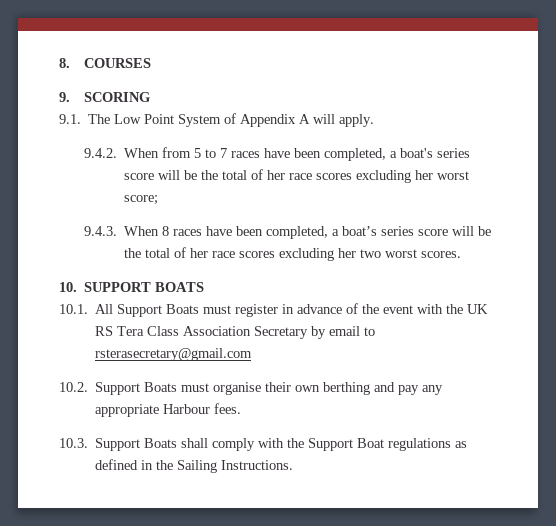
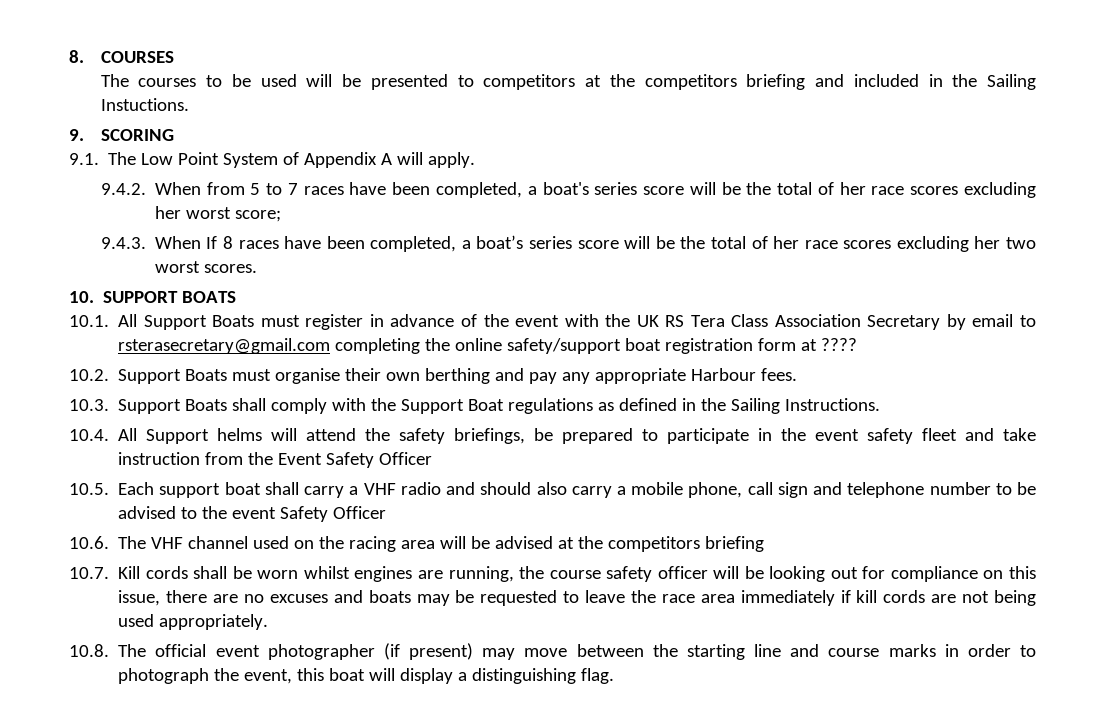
+ The courses to be used will be presented to competitors at the competitors briefing and included in the Sailing Instuctions.
- 9.4.3. When 8 races have been completed, a boat’s series score will be the total of her race scores excluding her two worst scores.
+ 9.4.3. When If 8 races have been completed, a boat’s series score will be the total of her race scores excluding her two worst scores.
- 10.1. All Support Boats must register in advance of the event with the UK RS Tera Class Association Secretary by email to rsterasecretary@gmail.com
+ 10.1. All Support Boats must register in advance of the event with the UK RS Tera Class Association Secretary by email to rsterasecretary@gmail.com completing the online safety/support boat registration form at ????
+ 10.4. All Support helms will attend the safety briefings, be prepared to participate in the event safety fleet and take instruction from the Event Safety Officer
+ 10.5. Each support boat shall carry a VHF radio and should also carry a mobile phone, call sign and telephone number to be advised to the event Safety Officer
+ 10.6. The VHF channel used on the racing area will be advised at the competitors briefing
+ 10.7. Kill cords shall be worn whilst engines are running, the course safety officer will be looking out for compliance on this issue, there are no excuses and boats may be requested to leave the race area immediately if kill cords are not being used appropriately.
+ 10.8. The official event photographer (if present) may move between the starting line and course marks in order to photograph the event, this boat will display a distinguishing flag.

